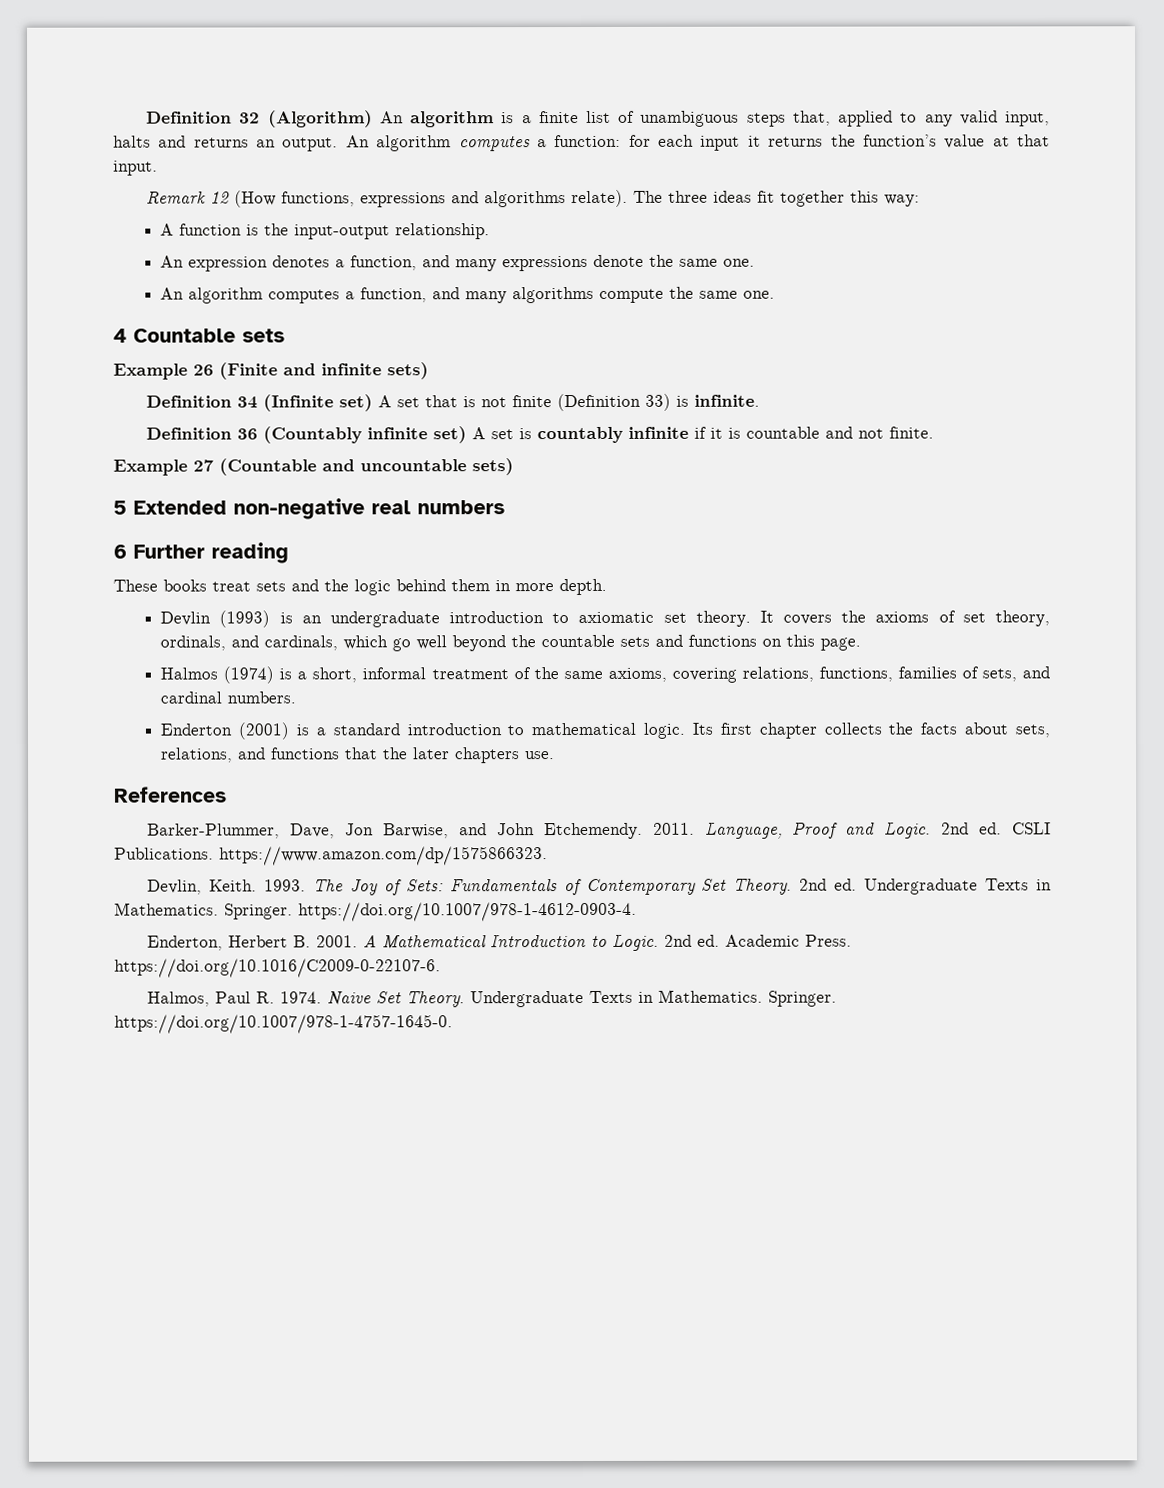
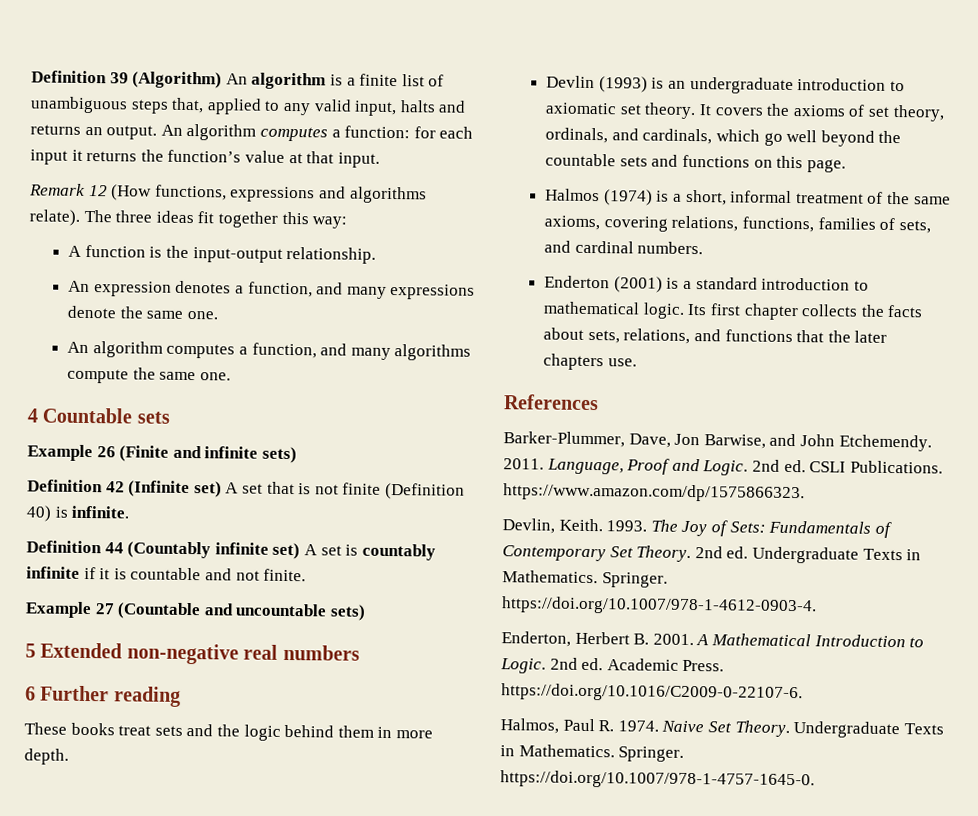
- Definition 32 (Algorithm) An algorithm is a finite list of unambiguous steps that, applied to any valid input, halts and returns an output.
+ Definition 39 (Algorithm) An algorithm is a finite list of unambiguous steps that, applied to any valid input, halts and returns an output.
- Definition 34 (Infinite set) A set that is not finite (Definition 33) is infinite.
+ Definition 42 (Infinite set) A set that is not finite (Definition 40) is infinite.
- Definition 36 (Countably infinite set) A set is countably infinite if it is countable and not finite.
+ Definition 44 (Countably infinite set) A set is countably infinite if it is countable and not finite.

